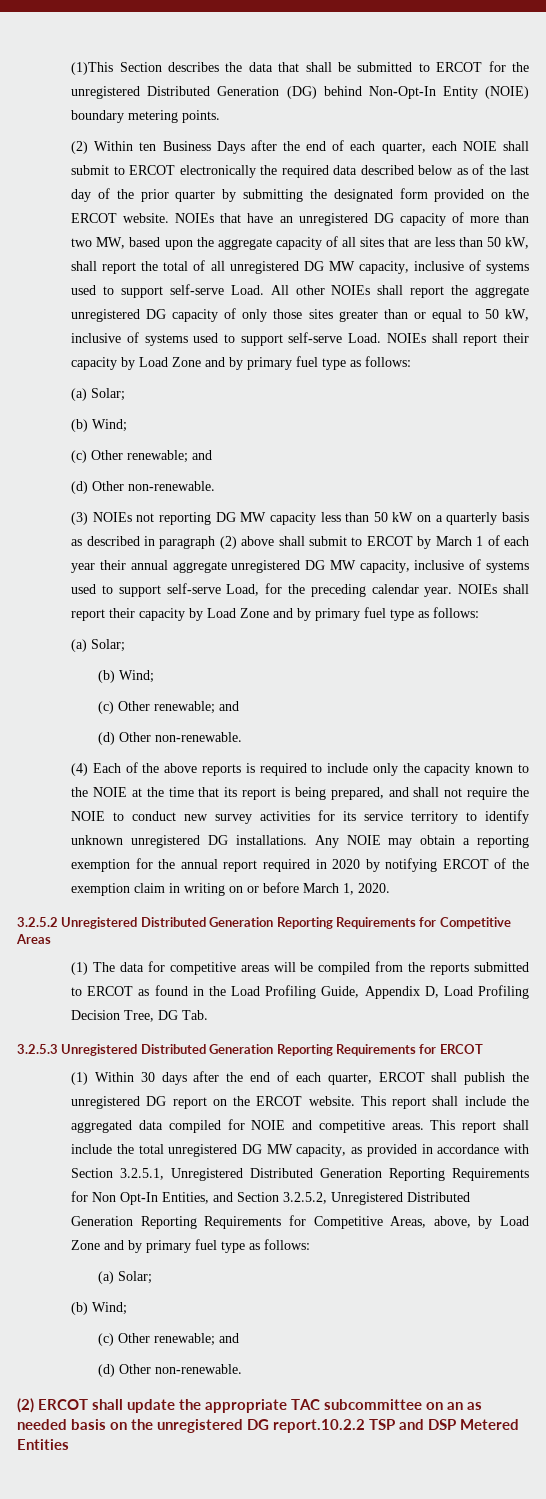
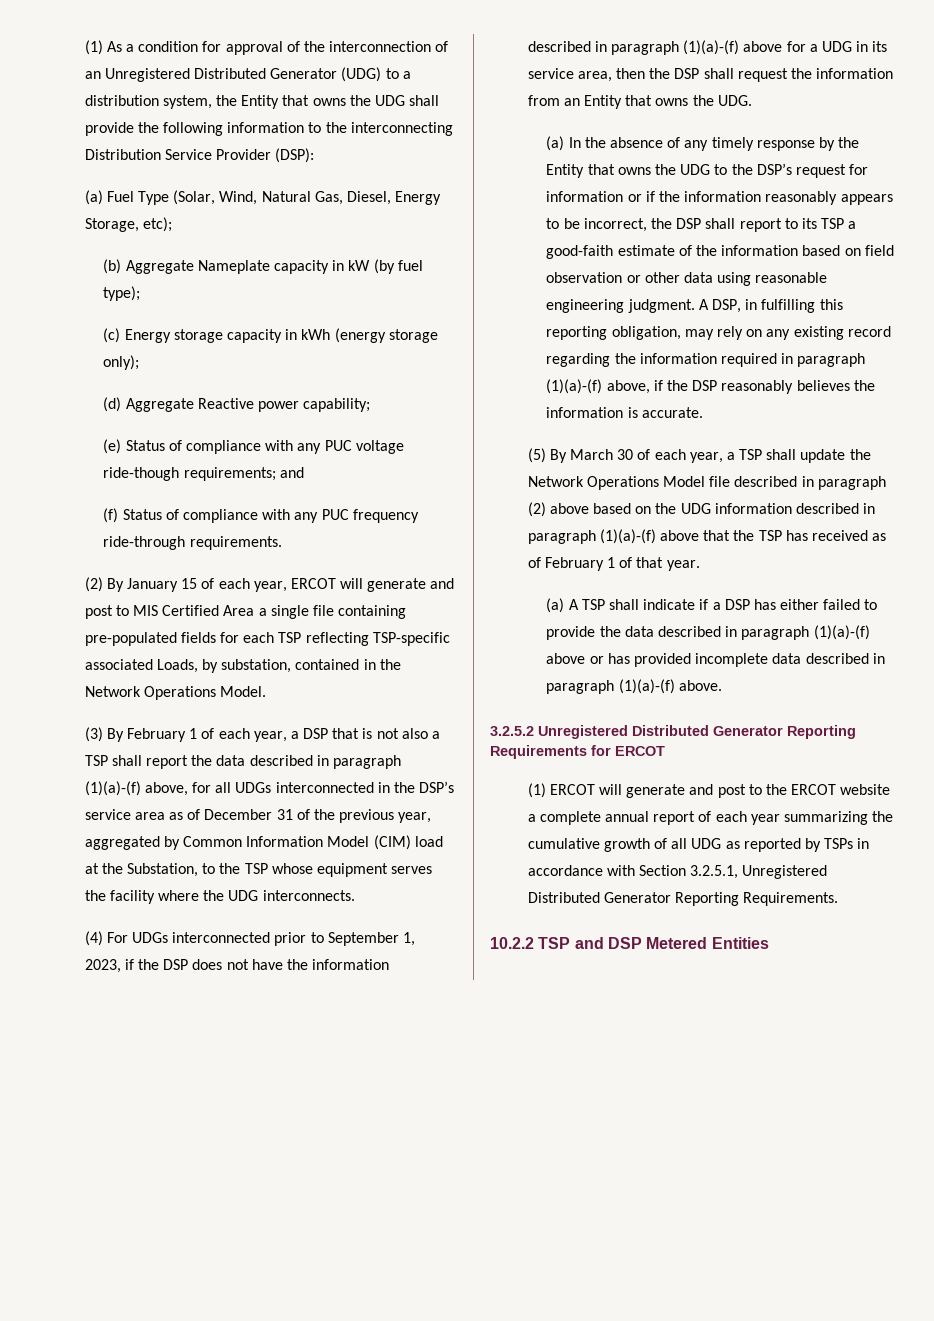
- (1)This Section describes the data that shall be submitted to ERCOT for the unregistered Distributed Generation (DG) behind Non-Opt-In Entity (NOIE) boundary metering points.
- (2) Within ten Business Days after the end of each quarter, each NOIE shall submit to ERCOT electronically the required data described below as of the last day of the prior quarter by submitting the designated form provided on the ERCOT website. NOIEs that have an unregistered DG capacity of more than two MW, based upon the aggregate capacity of all sites that are less than 50 kW, shall report the total of all unregistered DG MW capacity, inclusive of systems used to support self-serve Load. All other NOIEs shall report the aggregate unregistered DG capacity of only those sites greater than or equal to 50 kW, inclusive of systems used to support self-serve Load. NOIEs shall report their capacity by Load Zone and by primary fuel type as follows:
- (a) Solar;
- (b) Wind;
- (c) Other renewable; and
- (d) Other non-renewable.
- (3) NOIEs not reporting DG MW capacity less than 50 kW on a quarterly basis as described in paragraph (2) above shall submit to ERCOT by March 1 of each year their annual aggregate unregistered DG MW capacity, inclusive of systems used to support self-serve Load, for the preceding calendar year. NOIEs shall report their capacity by Load Zone and by primary fuel type as follows:
- (a) Solar;
- (b) Wind;
- (c) Other renewable; and
- (d) Other non-renewable.
- (4) Each of the above reports is required to include only the capacity known to the NOIE at the time that its report is being prepared, and shall not require the NOIE to conduct new survey activities for its service territory to identify unknown unregistered DG installations. Any NOIE may obtain a reporting exemption for the annual report required in 2020 by notifying ERCOT of the exemption claim in writing on or before March 1, 2020.
- 3.2.5.2 Unregistered Distributed Generation Reporting Requirements for Competitive Areas
- (1) The data for competitive areas will be compiled from the reports submitted to ERCOT as found in the Load Profiling Guide, Appendix D, Load Profiling Decision Tree, DG Tab.
- 3.2.5.3 Unregistered Distributed Generation Reporting Requirements for ERCOT
+ (1) As a condition for approval of the interconnection of an Unregistered Distributed Generator (UDG) to a distribution system, the Entity that owns the UDG shall provide the following information to the interconnecting Distribution Service Provider (DSP):
+ (a) Fuel Type (Solar, Wind, Natural Gas, Diesel, Energy Storage, etc);
+ (b) Aggregate Nameplate capacity in kW (by fuel type);
+ (c) Energy storage capacity in kWh (energy storage only);
+ (d) Aggregate Reactive power capability;
+ (e) Status of compliance with any PUC voltage ride-though requirements; and
+ (f) Status of compliance with any PUC frequency ride-through requirements.
+ (2) By January 15 of each year, ERCOT will generate and post to MIS Certified Area a single file containing pre-populated fields for each TSP reflecting TSP-specific associated Loads, by substation, contained in the Network Operations Model.
+ (3) By February 1 of each year, a DSP that is not also a TSP shall report the data described in paragraph (1)(a)-(f) above, for all UDGs interconnected in the DSP’s service area as of December 31 of the previous year, aggregated by Common Information Model (CIM) load at the Substation, to the TSP whose equipment serves the facility where the UDG interconnects.
+ (4) For UDGs interconnected prior to September 1, 2023, if the DSP does not have the information described in paragraph (1)(a)-(f) above for a UDG in its service area, then the DSP shall request the information from an Entity that owns the UDG.
+ (a) In the absence of any timely response by the Entity that owns the UDG to the DSP’s request for information or if the information reasonably appears to be incorrect, the DSP shall report to its TSP a good-faith estimate of the information based on field observation or other data using reasonable engineering judgment. A DSP, in fulfilling this reporting obligation, may rely on any existing record regarding the information required in paragraph (1)(a)-(f) above, if the DSP reasonably believes the information is accurate.
+ (5) By March 30 of each year, a TSP shall update the Network Operations Model file described in paragraph (2) above based on the UDG information described in paragraph (1)(a)-(f) above that the TSP has received as of February 1 of that year.
+ (a) A TSP shall indicate if a DSP has either failed to provide the data described in paragraph (1)(a)-(f) above or has provided incomplete data described in paragraph (1)(a)-(f) above.
+ 3.2.5.2 Unregistered Distributed Generator Reporting Requirements for ERCOT
- (1) Within 30 days after the end of each quarter, ERCOT shall publish the unregistered DG report on the ERCOT website. This report shall include the aggregated data compiled for NOIE and competitive areas. This report shall include the total unregistered DG MW capacity, as provided in accordance with Section 3.2.5.1, Unregistered Distributed Generation Reporting Requirements for Non Opt-In Entities, and Section 3.2.5.2, Unregistered Distributed Generation Reporting Requirements for Competitive Areas, above, by Load Zone and by primary fuel type as follows:
- (a) Solar;
- (b) Wind;
- (c) Other renewable; and
- (d) Other non-renewable.
- (2) ERCOT shall update the appropriate TAC subcommittee on an as needed basis on the unregistered DG report.10.2.2 TSP and DSP Metered Entities
+ (1) ERCOT will generate and post to the ERCOT website a complete annual report of each year summarizing the cumulative growth of all UDG as reported by TSPs in accordance with Section 3.2.5.1, Unregistered Distributed Generator Reporting Requirements.
+ 10.2.2 TSP and DSP Metered Entities

